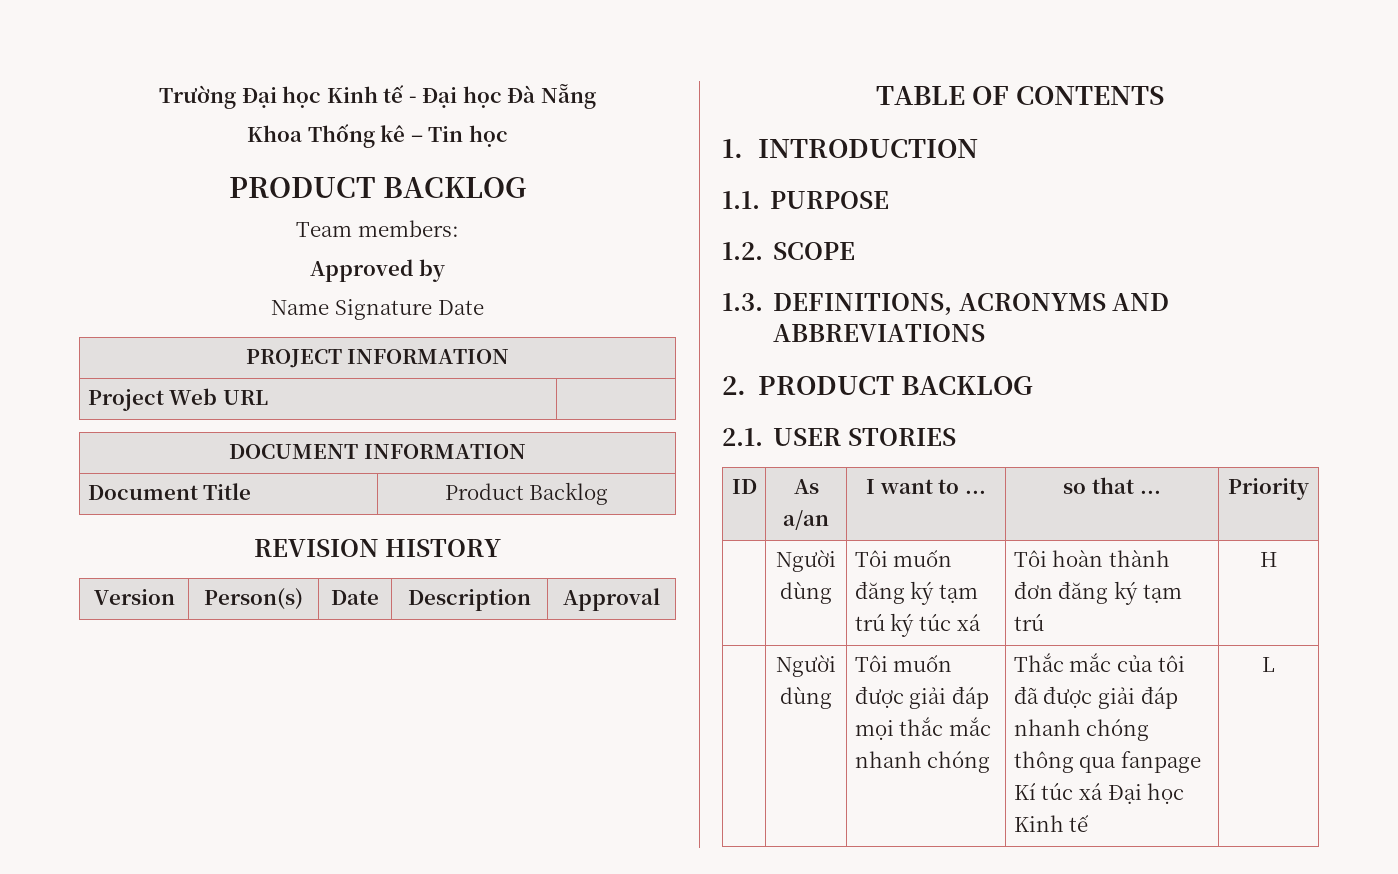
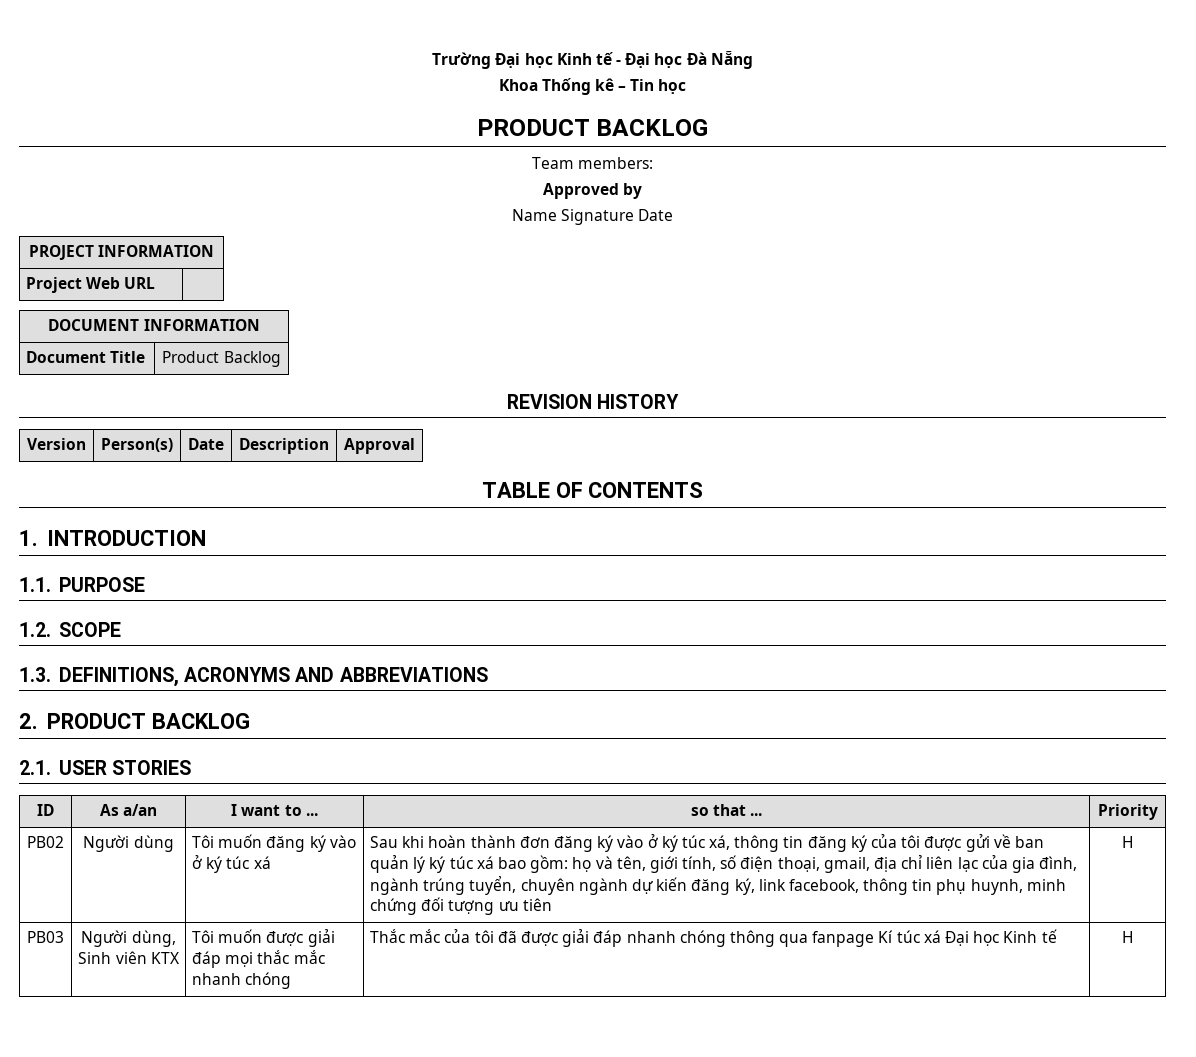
+ PB02
- Tôi muốn đăng ký tạm trú ký túc xá
+ Tôi muốn đăng ký vào ở ký túc xá
- Tôi hoàn thành đơn đăng ký tạm trú
+ Sau khi hoàn thành đơn đăng ký vào ở ký túc xá, thông tin đăng ký của tôi được gửi về ban quản lý ký túc xá bao gồm: họ và tên, giới tính, số điện thoại, gmail, địa chỉ liên lạc của gia đình, ngành trúng tuyển, chuyên ngành dự kiến đăng ký, link facebook, thông tin phụ huynh, minh chứng đối tượng ưu tiên
- | Người dùng | Tôi muốn được giải đáp mọi thắc mắc nhanh chóng | Thắc mắc của tôi đã được giải đáp nhanh chóng thông qua fanpage Kí túc xá Đại học Kinh tế | L
+ PB03 | Người dùng, Sinh viên KTX | Tôi muốn được giải đáp mọi thắc mắc nhanh chóng | Thắc mắc của tôi đã được giải đáp nhanh chóng thông qua fanpage Kí túc xá Đại học Kinh tế | H

